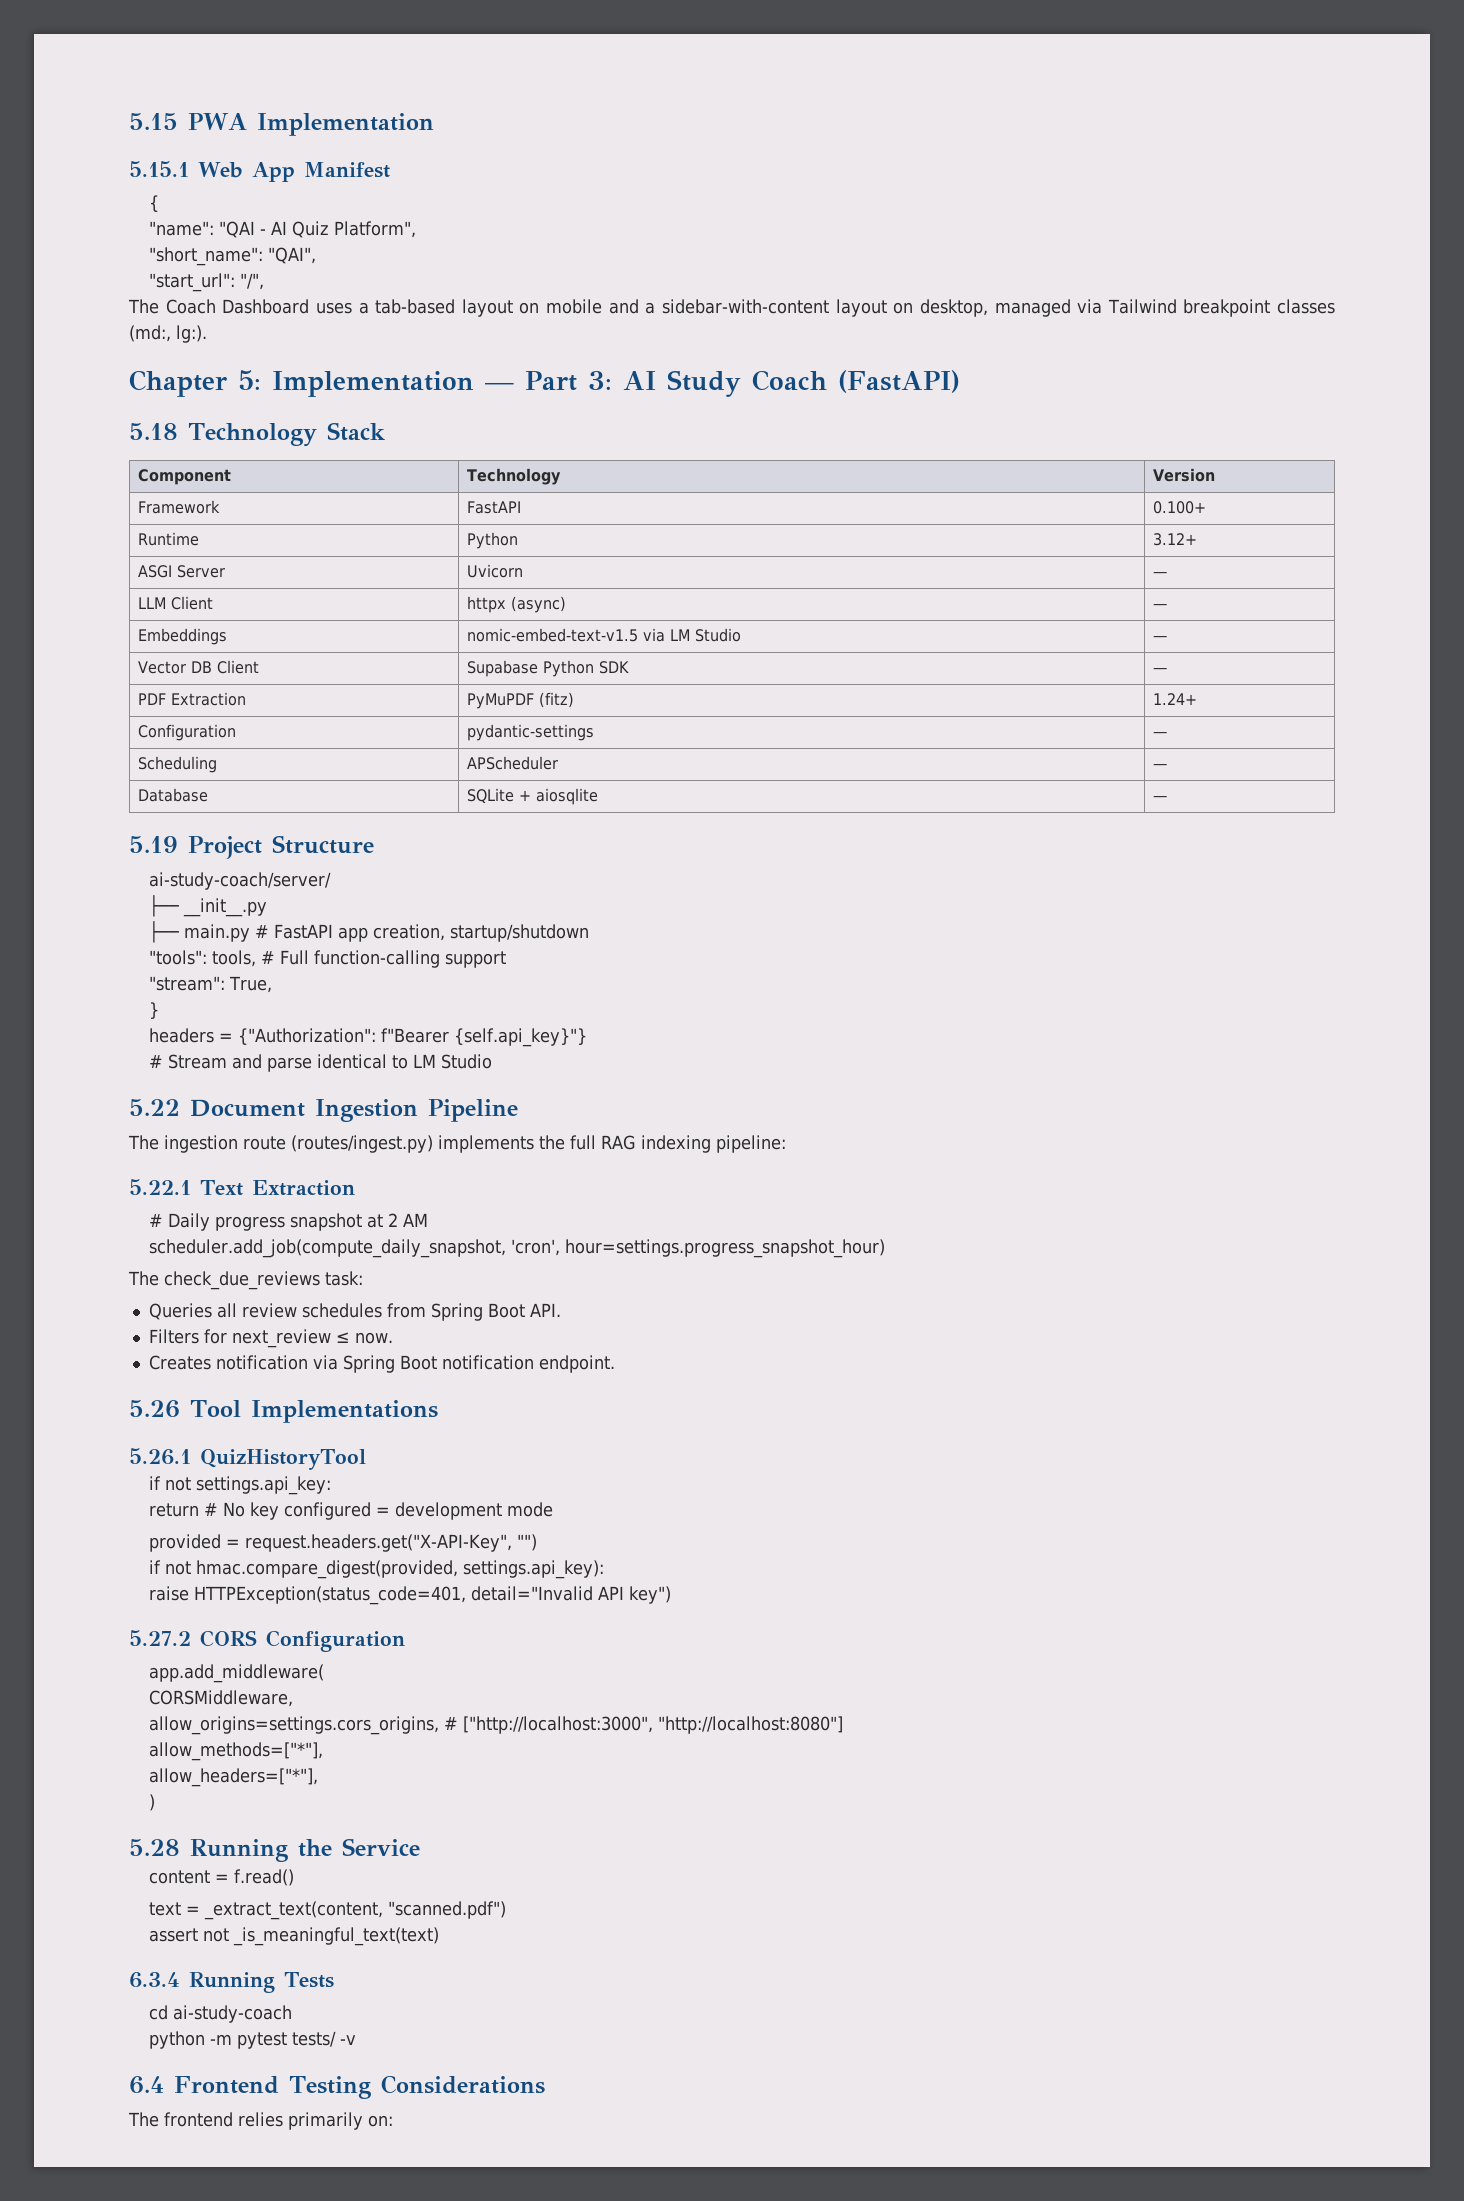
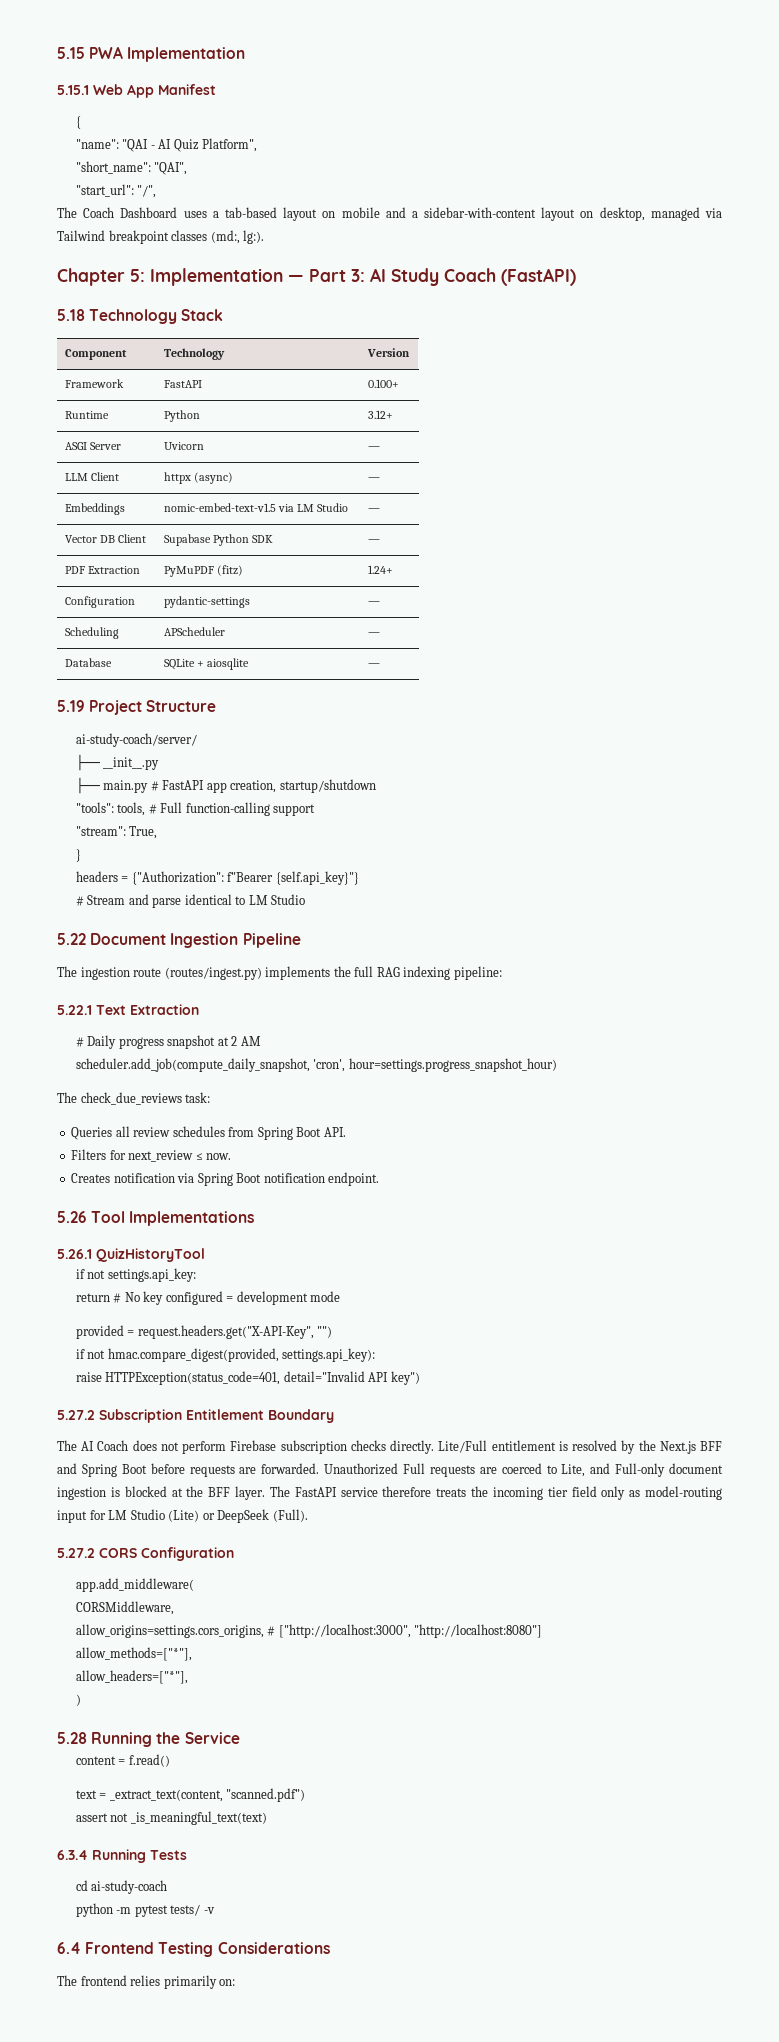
+ 5.27.2 Subscription Entitlement Boundary
+ The AI Coach does not perform Firebase subscription checks directly. Lite/Full entitlement is resolved by the Next.js BFF and Spring Boot before requests are forwarded. Unauthorized Full requests are coerced to Lite, and Full-only document ingestion is blocked at the BFF layer. The FastAPI service therefore treats the incoming tier field only as model-routing input for LM Studio (Lite) or DeepSeek (Full).

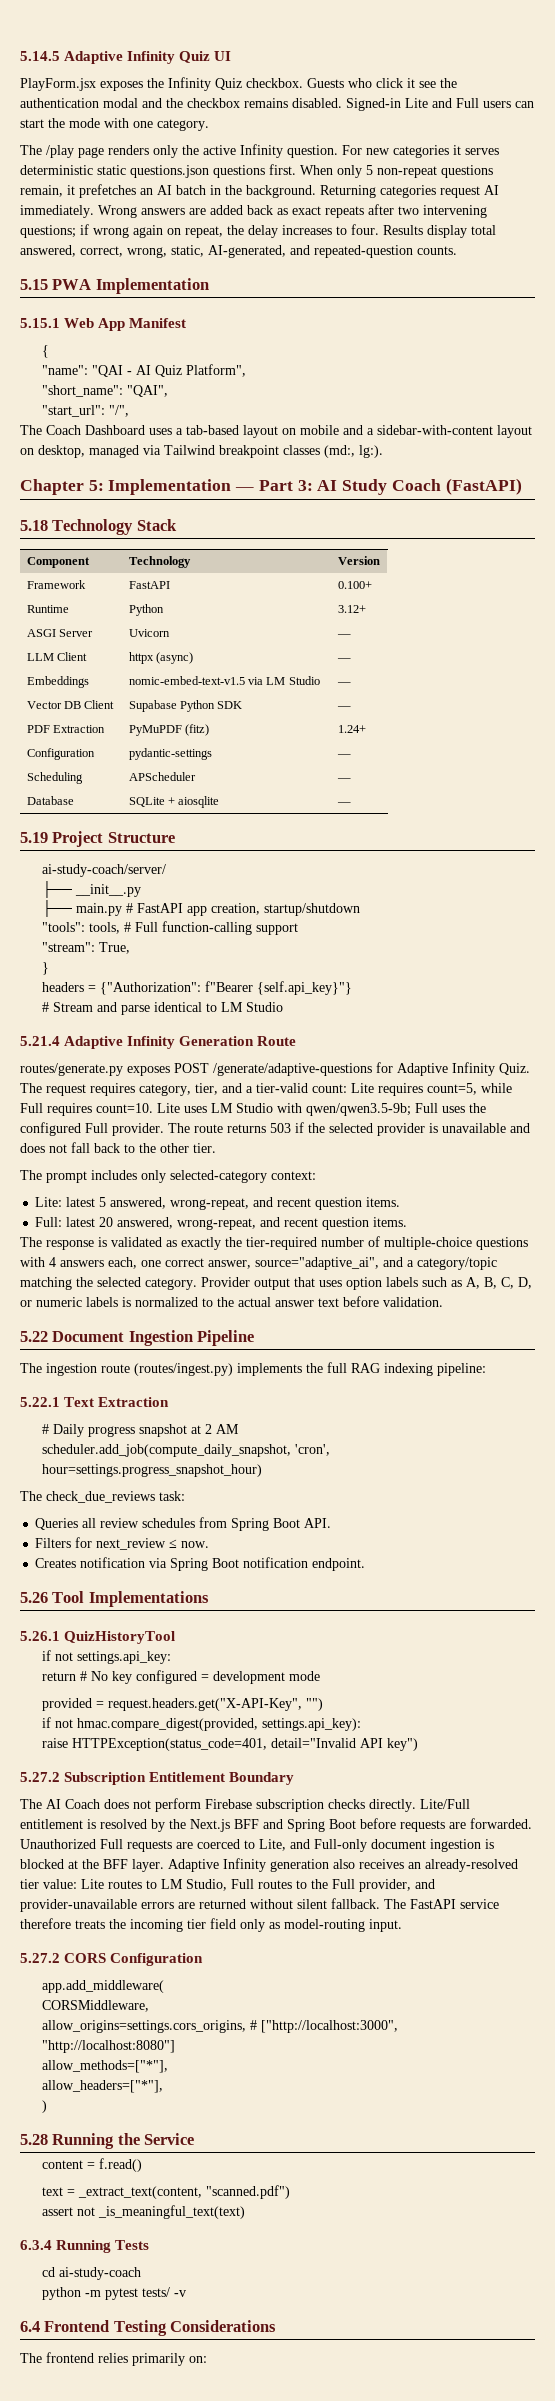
+ 5.14.5 Adaptive Infinity Quiz UI
+ PlayForm.jsx exposes the Infinity Quiz checkbox. Guests who click it see the authentication modal and the checkbox remains disabled. Signed-in Lite and Full users can start the mode with one category.
+ The /play page renders only the active Infinity question. For new categories it serves deterministic static questions.json questions first. When only 5 non-repeat questions remain, it prefetches an AI batch in the background. Returning categories request AI immediately. Wrong answers are added back as exact repeats after two intervening questions; if wrong again on repeat, the delay increases to four. Results display total answered, correct, wrong, static, AI-generated, and repeated-question counts.
+ 5.21.4 Adaptive Infinity Generation Route
+ routes/generate.py exposes POST /generate/adaptive-questions for Adaptive Infinity Quiz. The request requires category, tier, and a tier-valid count: Lite requires count=5, while Full requires count=10. Lite uses LM Studio with qwen/qwen3.5-9b; Full uses the configured Full provider. The route returns 503 if the selected provider is unavailable and does not fall back to the other tier.
+ The prompt includes only selected-category context:
+ Lite: latest 5 answered, wrong-repeat, and recent question items.
+ Full: latest 20 answered, wrong-repeat, and recent question items.
+ The response is validated as exactly the tier-required number of multiple-choice questions with 4 answers each, one correct answer, source="adaptive_ai", and a category/topic matching the selected category. Provider output that uses option labels such as A, B, C, D, or numeric labels is normalized to the actual answer text before validation.
+ Adaptive Infinity generation also receives an already-resolved tier value: Lite routes to LM Studio, Full routes to the Full provider, and provider-unavailable errors are returned without silent fallback.
- The FastAPI service therefore treats the incoming tier field only as model-routing input for LM Studio (Lite) or DeepSeek (Full).
+ The FastAPI service therefore treats the incoming tier field only as model-routing input.

